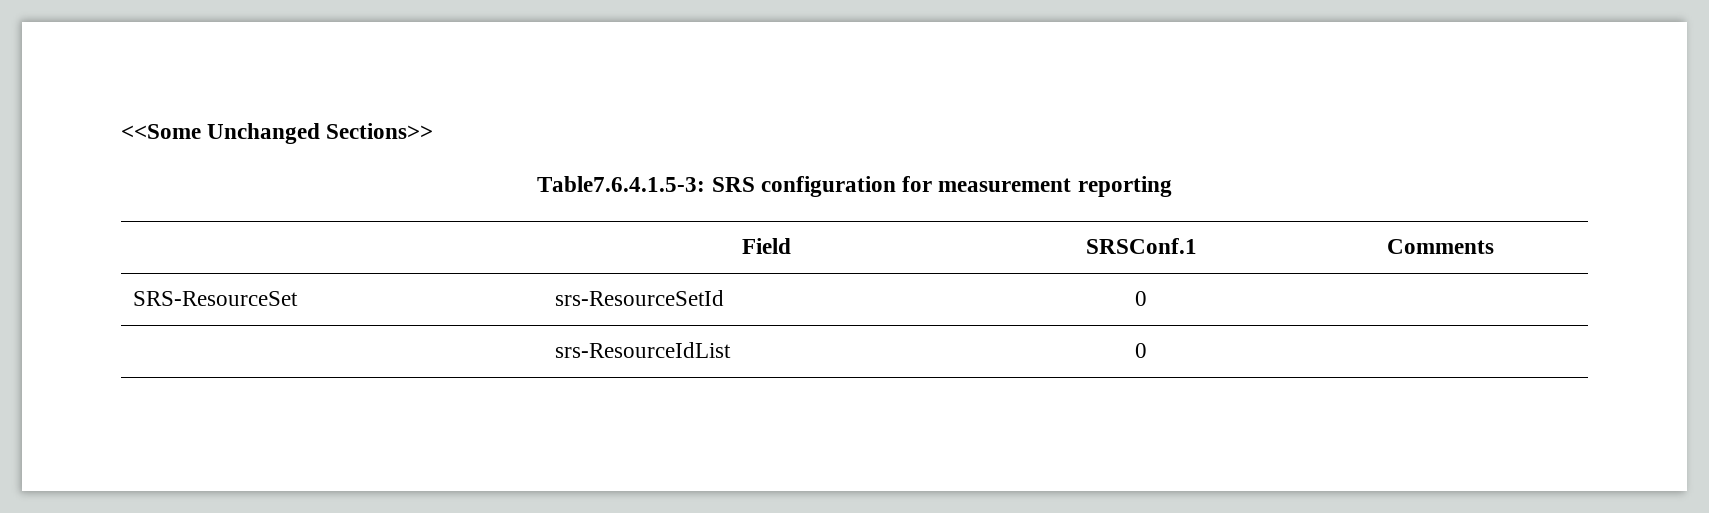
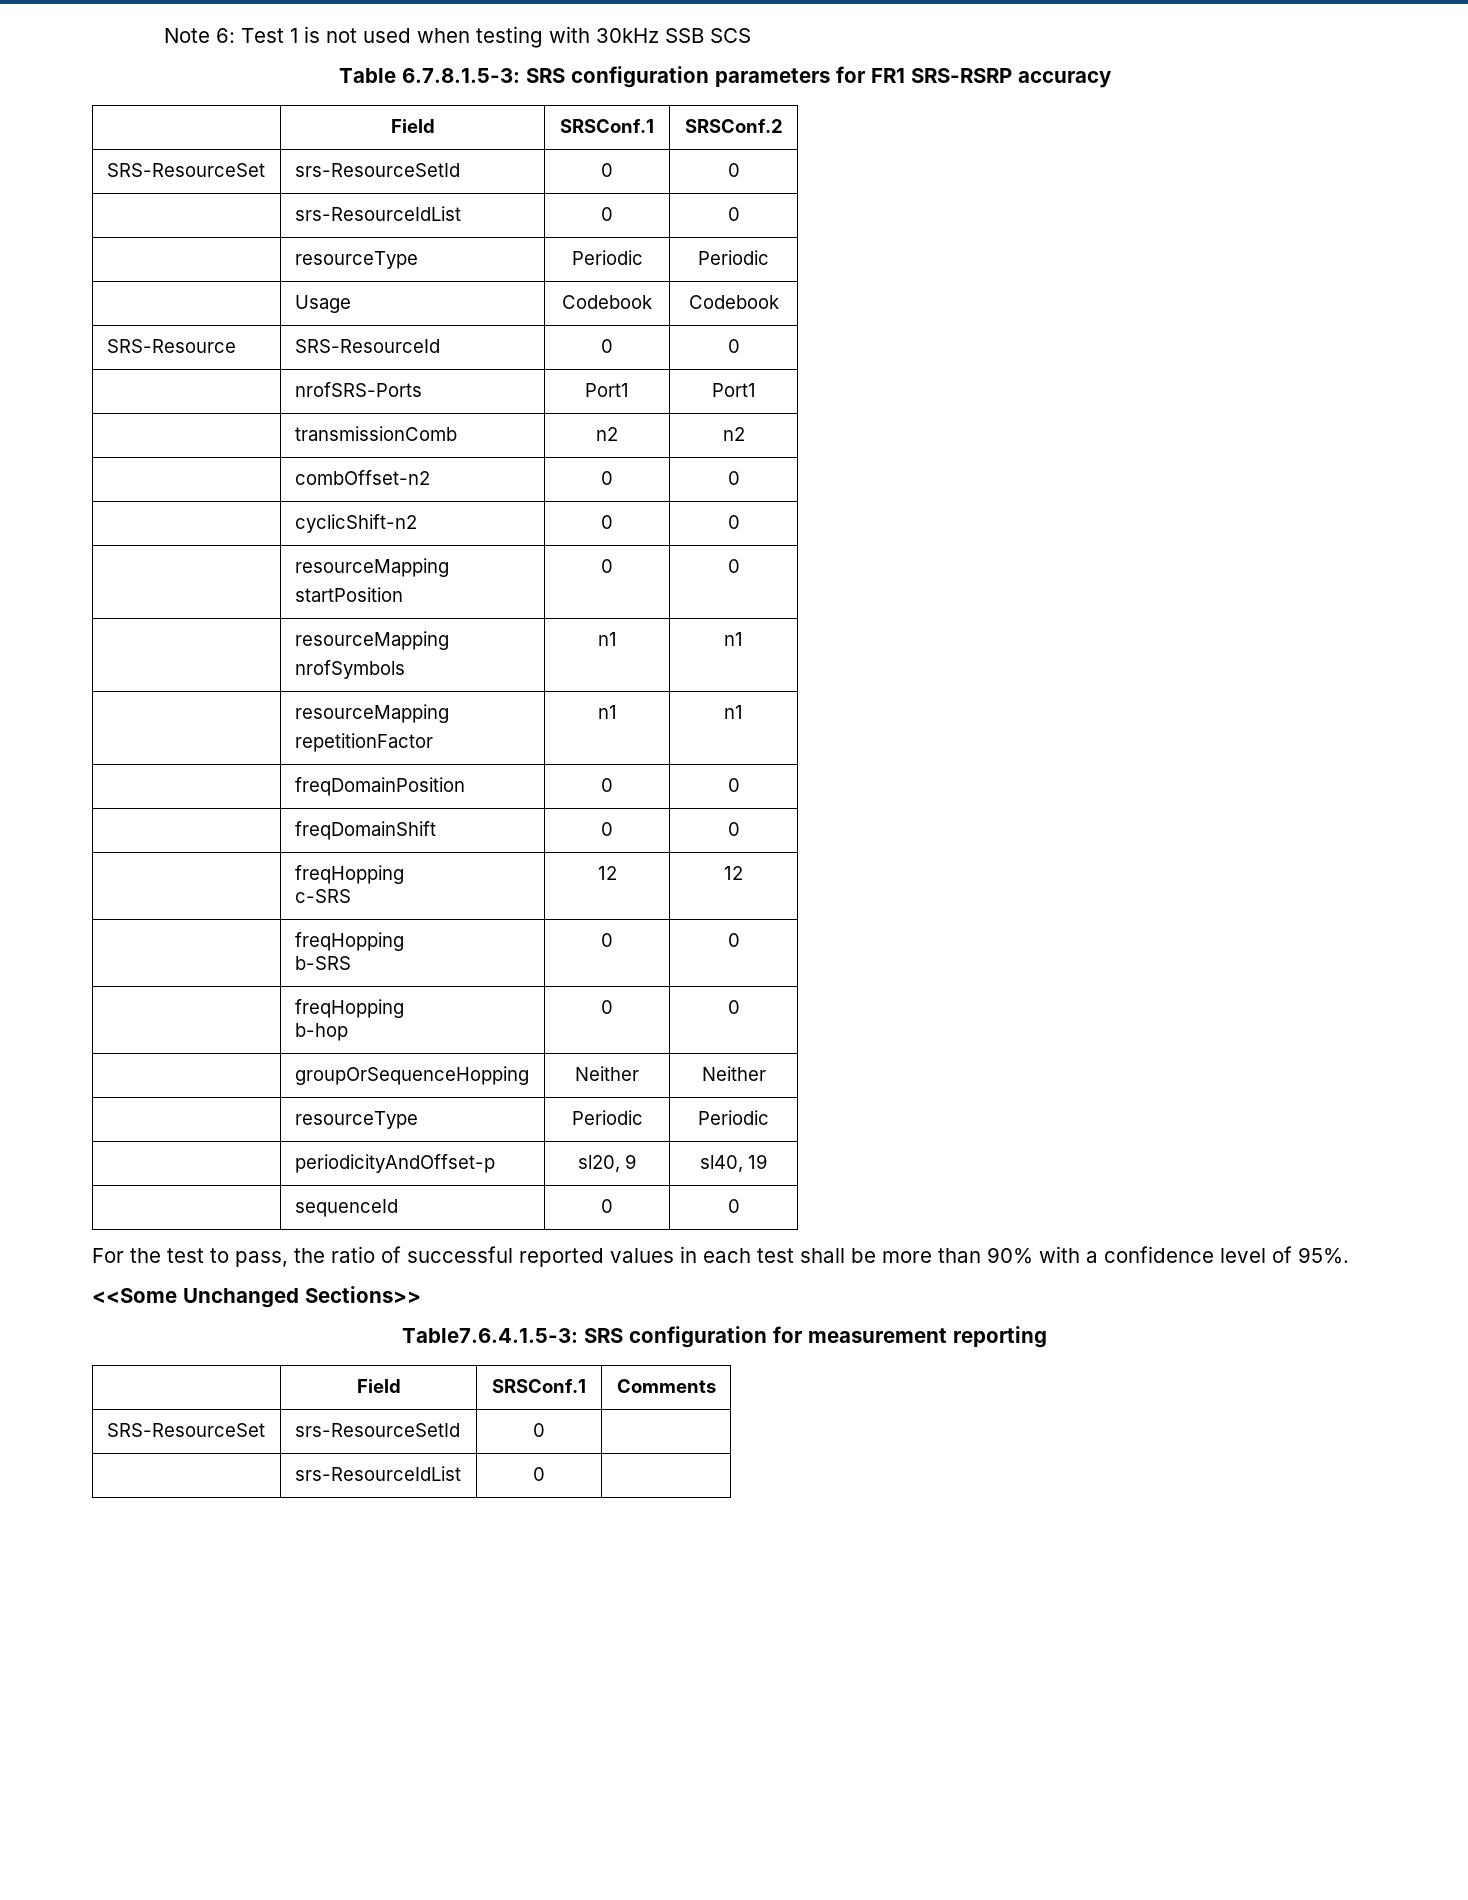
+ Note 6: Test 1 is not used when testing with 30kHz SSB SCS
+ Table 6.7.8.1.5-3: SRS configuration parameters for FR1 SRS-RSRP accuracy
+ | Field | SRSConf.1 | SRSConf.2
+ SRS-ResourceSet | srs-ResourceSetId | 0 | 0
+ | srs-ResourceIdList | 0 | 0
+ | resourceType | Periodic | Periodic
+ | Usage | Codebook | Codebook
+ SRS-Resource | SRS-ResourceId | 0 | 0
+ | nrofSRS-Ports | Port1 | Port1
+ | transmissionComb | n2 | n2
+ | combOffset-n2 | 0 | 0
+ | cyclicShift-n2 | 0 | 0
+ | resourceMapping
+ startPosition | 0 | 0
+ | resourceMapping
+ nrofSymbols | n1 | n1
+ | resourceMapping
+ repetitionFactor | n1 | n1
+ | freqDomainPosition | 0 | 0
+ | freqDomainShift | 0 | 0
+ | freqHopping
+ c-SRS | 12 | 12
+ | freqHopping
+ b-SRS | 0 | 0
+ | freqHopping
+ b-hop | 0 | 0
+ | groupOrSequenceHopping | Neither | Neither
+ | resourceType | Periodic | Periodic
+ | periodicityAndOffset-p | sl20, 9 | sl40, 19
+ | sequenceId | 0 | 0
+ For the test to pass, the ratio of successful reported values in each test shall be more than 90% with a confidence level of 95%.

